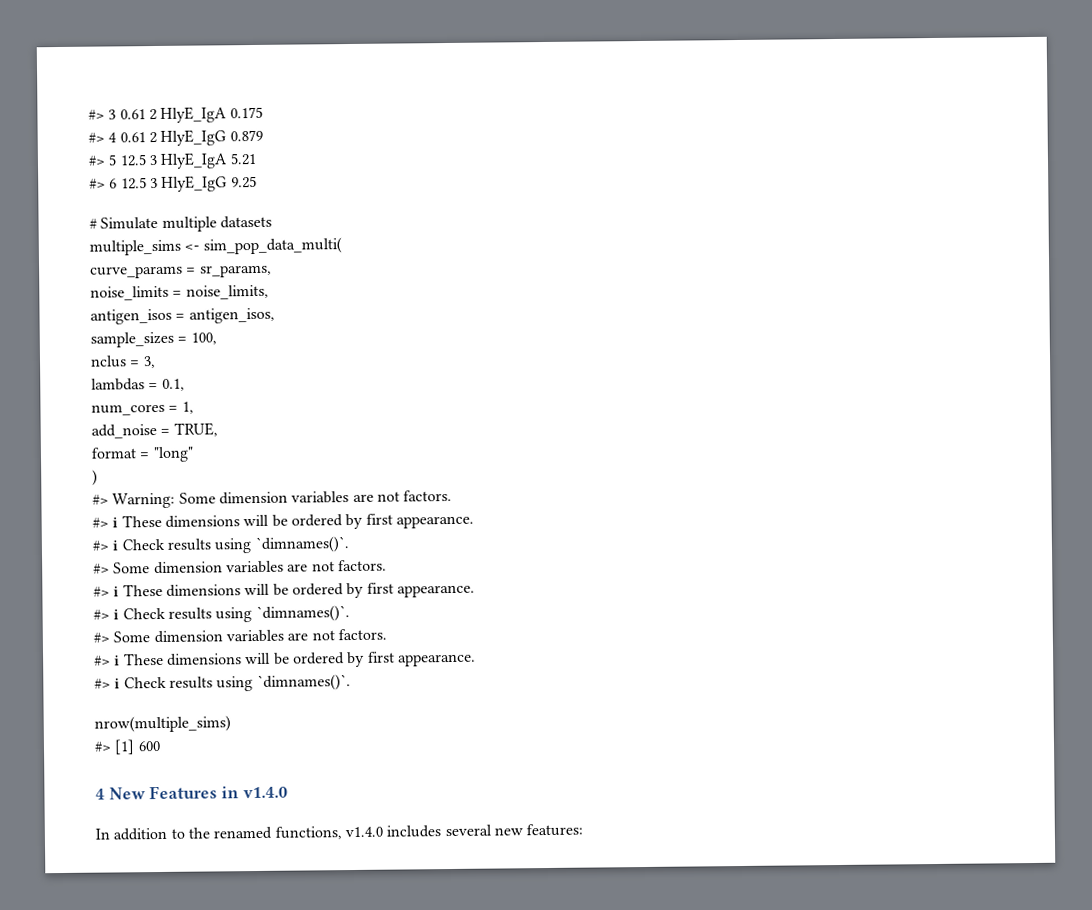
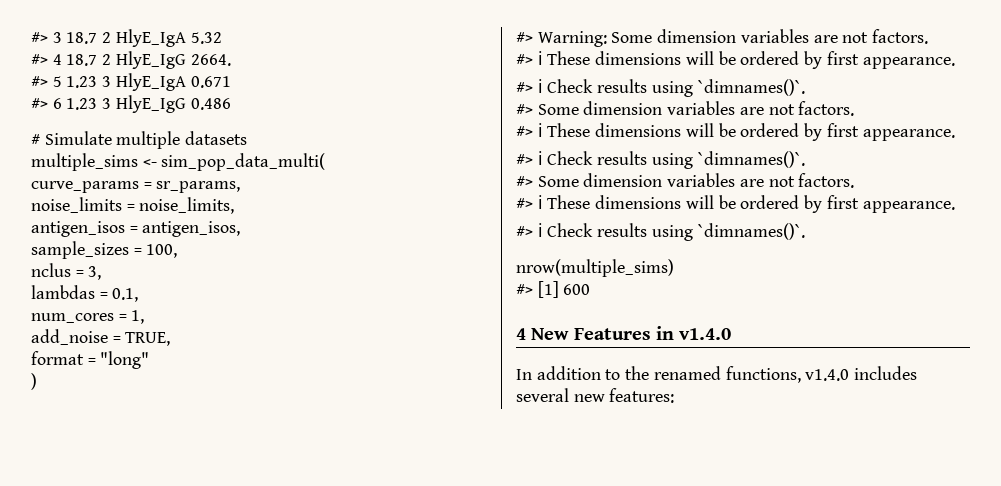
- #> 3 0.61 2 HlyE_IgA 0.175
+ #> 3 18.7 2 HlyE_IgA 5.32
- #> 4 0.61 2 HlyE_IgG 0.879
+ #> 4 18.7 2 HlyE_IgG 2664.
- #> 5 12.5 3 HlyE_IgA 5.21
+ #> 5 1.23 3 HlyE_IgA 0.671
- #> 6 12.5 3 HlyE_IgG 9.25
+ #> 6 1.23 3 HlyE_IgG 0.486

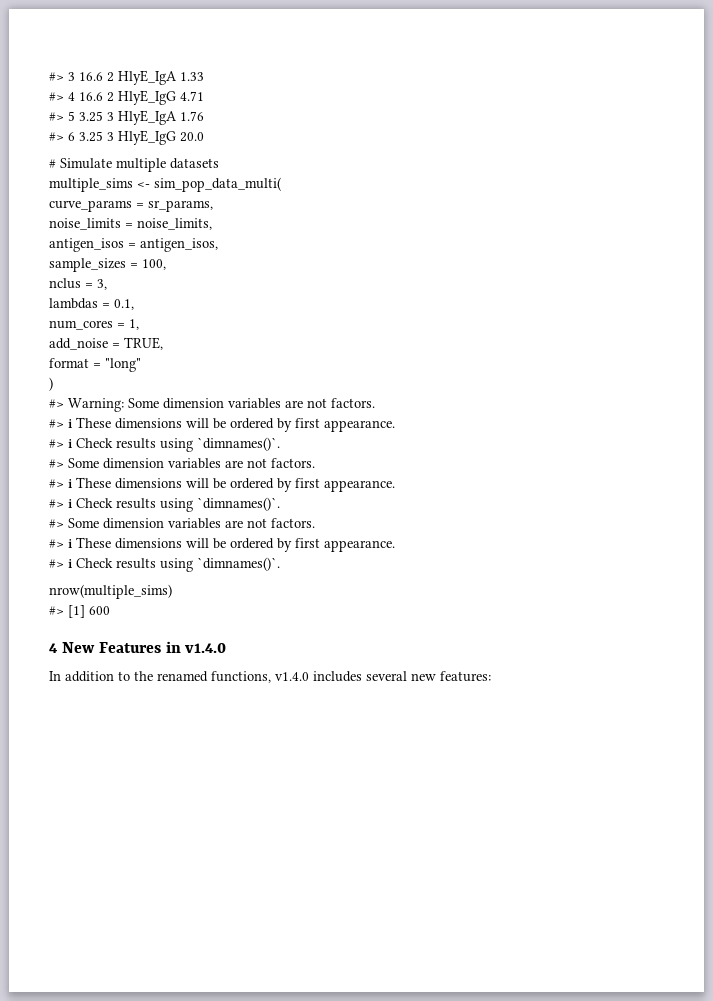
- #> 3 18.7 2 HlyE_IgA 5.32
+ #> 3 16.6 2 HlyE_IgA 1.33
- #> 4 18.7 2 HlyE_IgG 2664.
+ #> 4 16.6 2 HlyE_IgG 4.71
- #> 5 1.23 3 HlyE_IgA 0.671
+ #> 5 3.25 3 HlyE_IgA 1.76
- #> 6 1.23 3 HlyE_IgG 0.486
+ #> 6 3.25 3 HlyE_IgG 20.0

